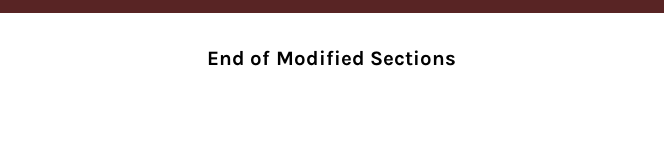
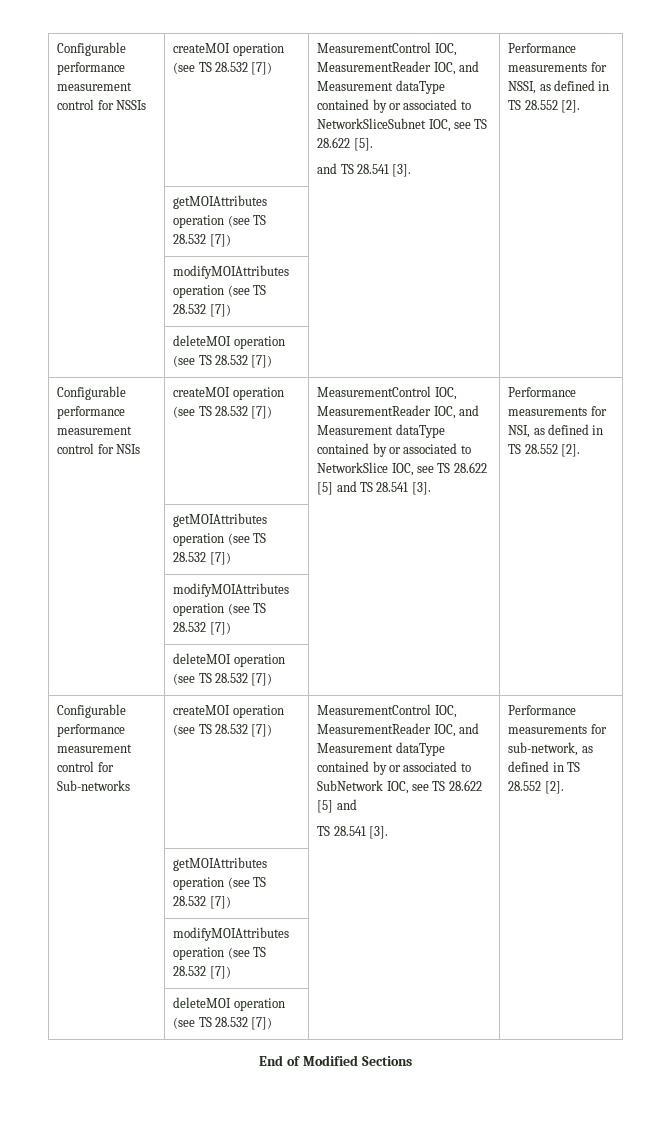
+ Configurable performance measurement control for NSSIs | createMOI operation (see TS 28.532 [7]) | MeasurementControl IOC, MeasurementReader IOC, and Measurement dataType contained by or associated to NetworkSliceSubnet IOC, see TS 28.622 [5].
+ and TS 28.541 [3]. | Performance measurements for NSSI, as defined in TS 28.552 [2].
+ | getMOIAttributes operation (see TS 28.532 [7]) | |
+ | modifyMOIAttributes operation (see TS 28.532 [7]) | |
+ | deleteMOI operation (see TS 28.532 [7]) | |
+ Configurable performance measurement control for NSIs | createMOI operation (see TS 28.532 [7]) | MeasurementControl IOC, MeasurementReader IOC, and Measurement dataType contained by or associated to NetworkSlice IOC, see TS 28.622 [5] and TS 28.541 [3]. | Performance measurements for NSI, as defined in TS 28.552 [2].
+ | getMOIAttributes operation (see TS 28.532 [7]) | |
+ | modifyMOIAttributes operation (see TS 28.532 [7]) | |
+ | deleteMOI operation (see TS 28.532 [7]) | |
+ Configurable performance measurement control for Sub-networks | createMOI operation (see TS 28.532 [7]) | MeasurementControl IOC, MeasurementReader IOC, and Measurement dataType contained by or associated to SubNetwork IOC, see TS 28.622 [5] and
+ TS 28.541 [3]. | Performance measurements for sub-network, as defined in TS 28.552 [2].
+ | getMOIAttributes operation (see TS 28.532 [7]) | |
+ | modifyMOIAttributes operation (see TS 28.532 [7]) | |
+ | deleteMOI operation (see TS 28.532 [7]) | |

